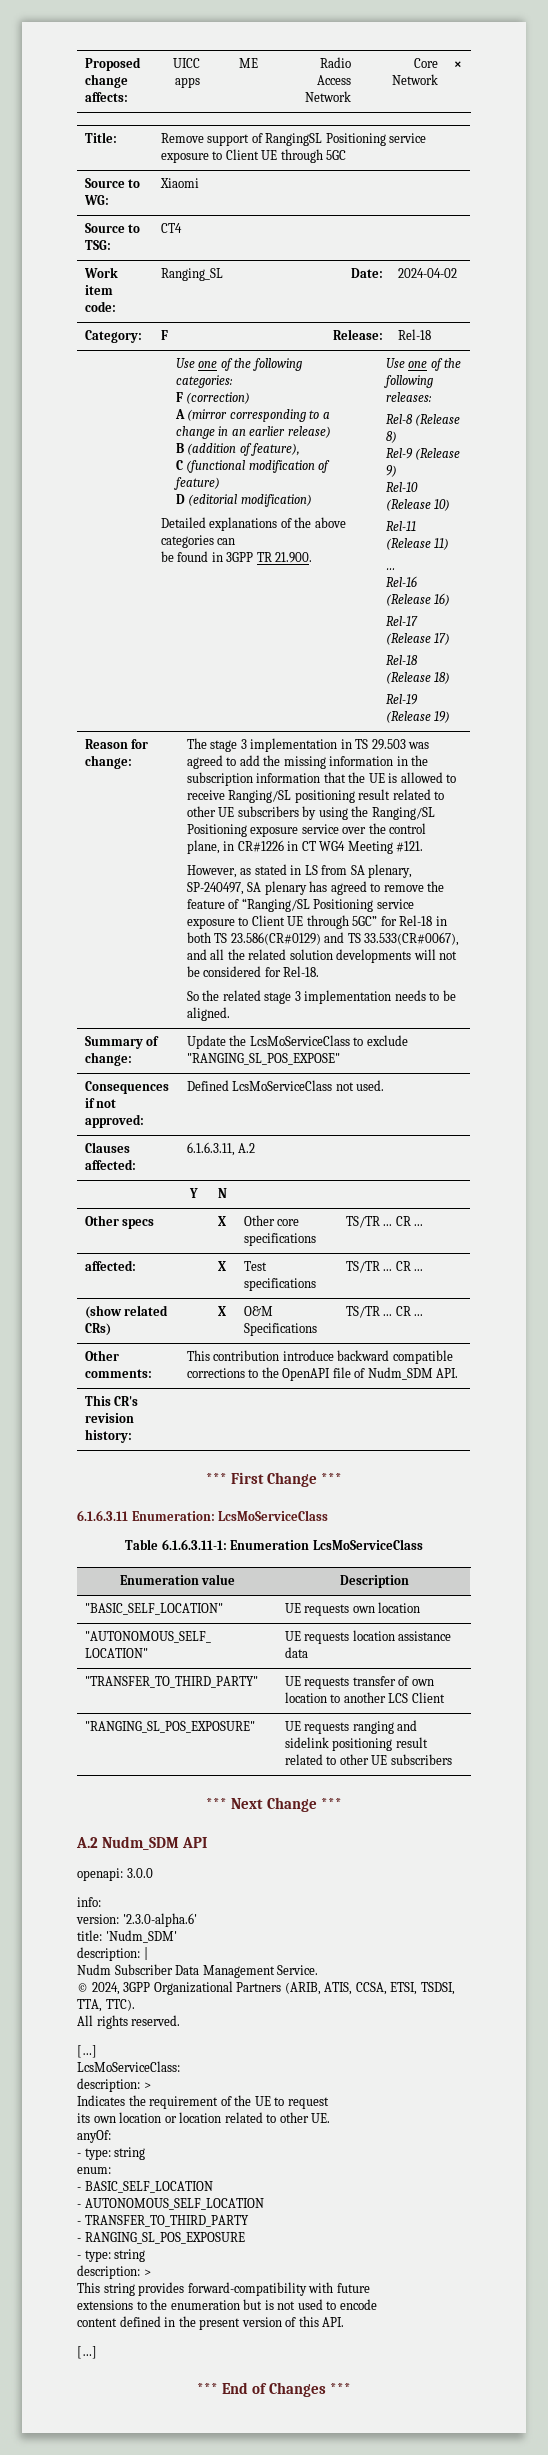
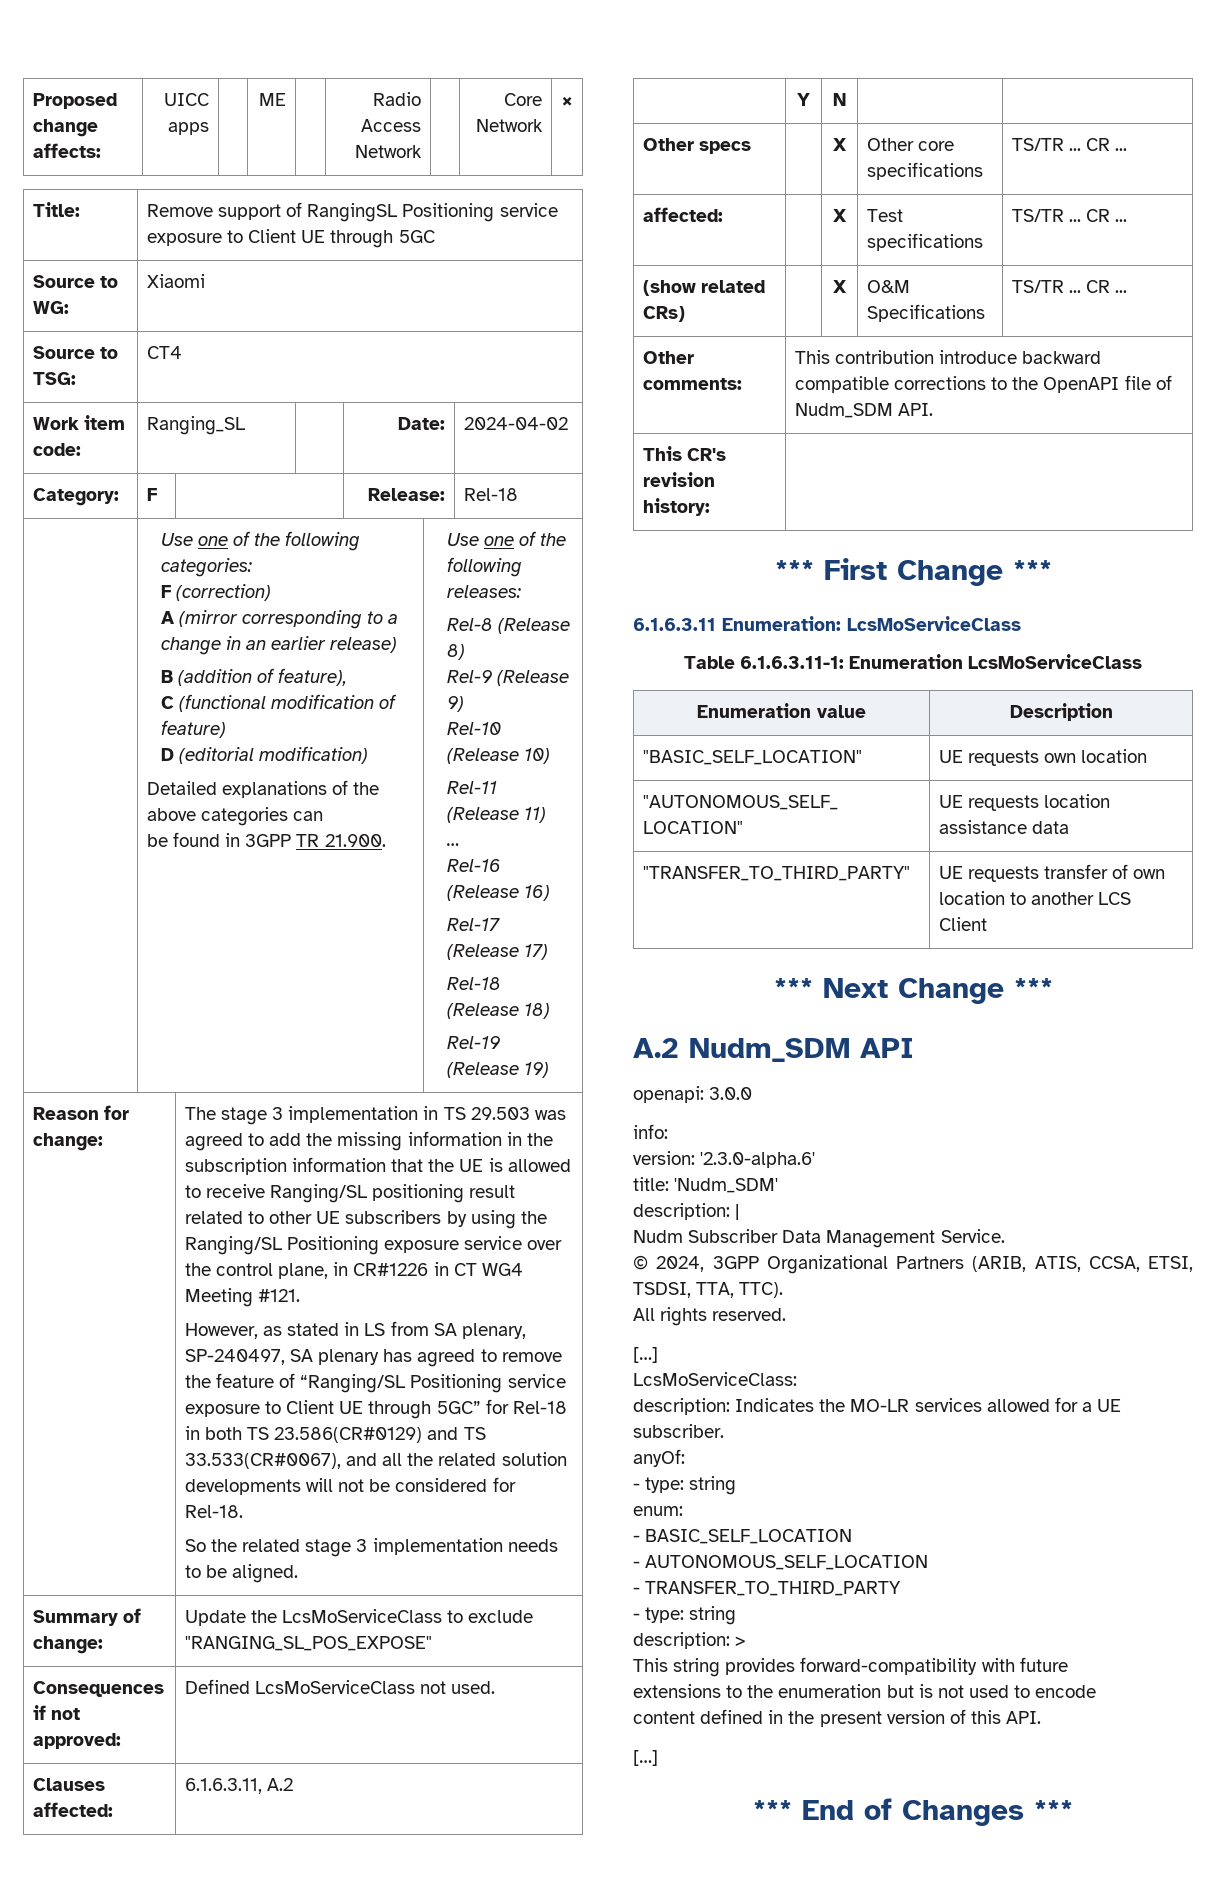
- "RANGING_SL_POS_EXPOSURE" | UE requests ranging and sidelink positioning result related to other UE subscribers
  LcsMoServiceClass:
- description: >
- Indicates the requirement of the UE to request
- its own location or location related to other UE.
+ description: Indicates the MO-LR services allowed for a UE subscriber.
- - RANGING_SL_POS_EXPOSURE

